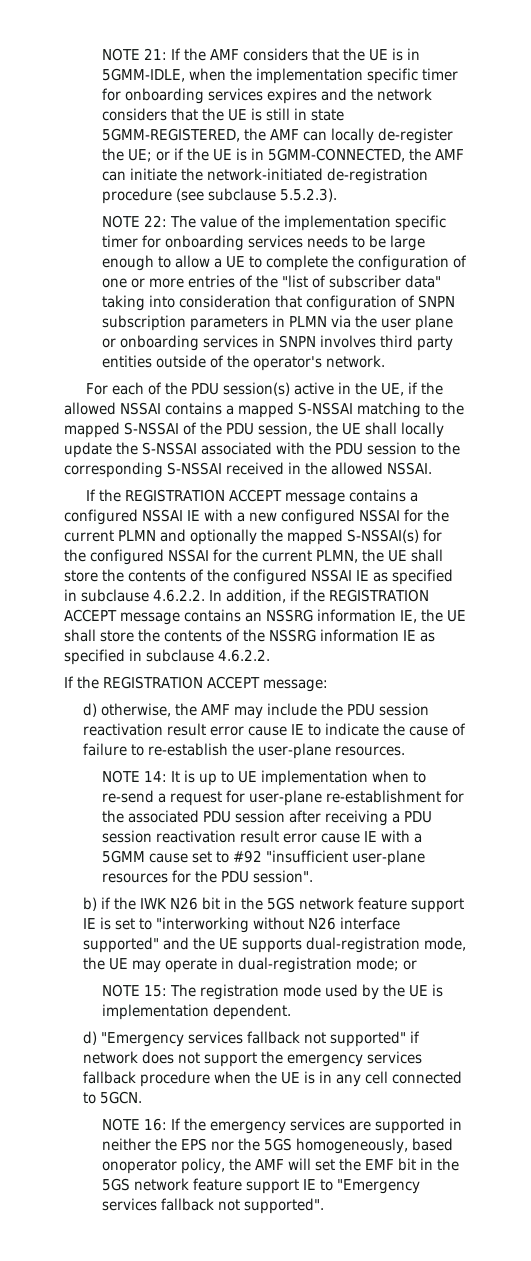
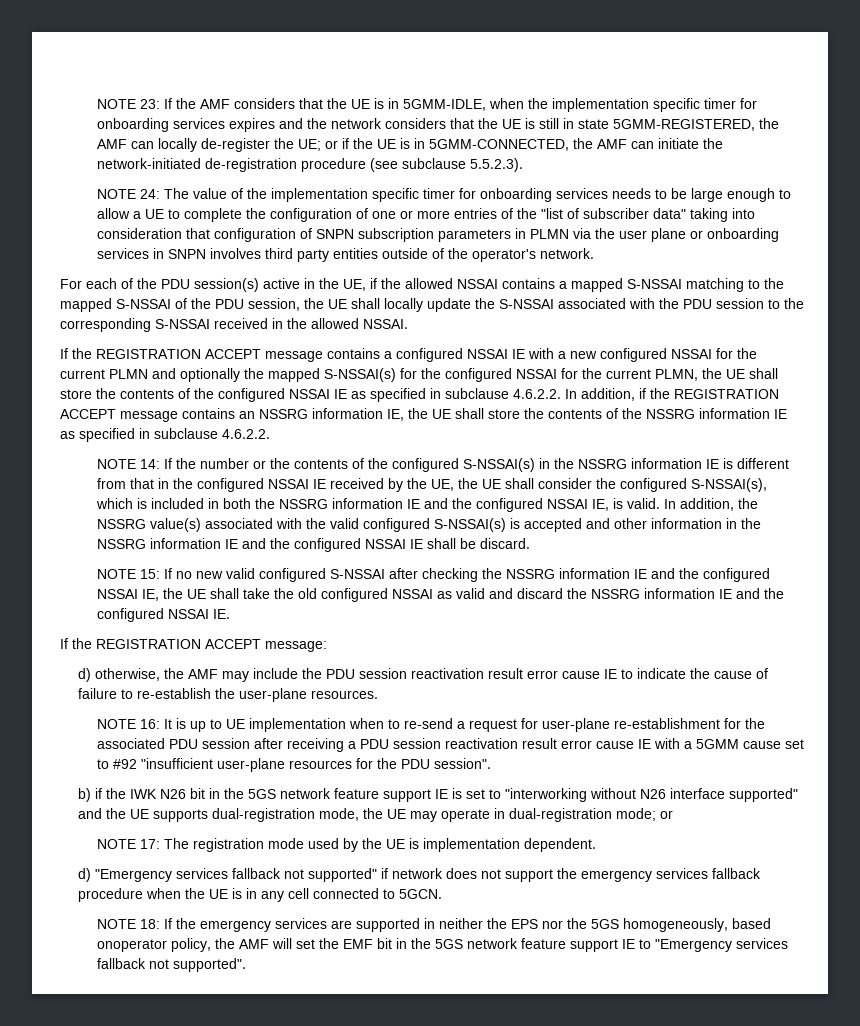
- NOTE 21: If the AMF considers that the UE is in 5GMM-IDLE, when the implementation specific timer for onboarding services expires and the network considers that the UE is still in state 5GMM-REGISTERED, the AMF can locally de-register the UE; or if the UE is in 5GMM-CONNECTED, the AMF can initiate the network-initiated de-registration procedure (see subclause 5.5.2.3).
+ NOTE 23: If the AMF considers that the UE is in 5GMM-IDLE, when the implementation specific timer for onboarding services expires and the network considers that the UE is still in state 5GMM-REGISTERED, the AMF can locally de-register the UE; or if the UE is in 5GMM-CONNECTED, the AMF can initiate the network-initiated de-registration procedure (see subclause 5.5.2.3).
- NOTE 22:
+ NOTE 24:
+ NOTE 14: If the number or the contents of the configured S-NSSAI(s) in the NSSRG information IE is different from that in the configured NSSAI IE received by the UE, the UE shall consider the configured S-NSSAI(s), which is included in both the NSSRG information IE and the configured NSSAI IE, is valid. In addition, the NSSRG value(s) associated with the valid configured S-NSSAI(s) is accepted and other information in the NSSRG information IE and the configured NSSAI IE shall be discard.
+ NOTE 15: If no new valid configured S-NSSAI after checking the NSSRG information IE and the configured NSSAI IE, the UE shall take the old configured NSSAI as valid and discard the NSSRG information IE and the configured NSSAI IE.
- NOTE 14: It is up to UE implementation when to re-send a request for user-plane re-establishment for the associated PDU session after receiving a PDU session reactivation result error cause IE with a 5GMM cause set to #92 "insufficient user-plane resources for the PDU session".
+ NOTE 16: It is up to UE implementation when to re-send a request for user-plane re-establishment for the associated PDU session after receiving a PDU session reactivation result error cause IE with a 5GMM cause set to #92 "insufficient user-plane resources for the PDU session".
- NOTE 15: The registration mode used by the UE is implementation dependent.
+ NOTE 17: The registration mode used by the UE is implementation dependent.
- NOTE 16: If the emergency services are supported in neither the EPS nor the 5GS homogeneously, based onoperator policy, the AMF will set the EMF bit in the 5GS network feature support IE to "Emergency services fallback not supported".
+ NOTE 18: If the emergency services are supported in neither the EPS nor the 5GS homogeneously, based onoperator policy, the AMF will set the EMF bit in the 5GS network feature support IE to "Emergency services fallback not supported".

